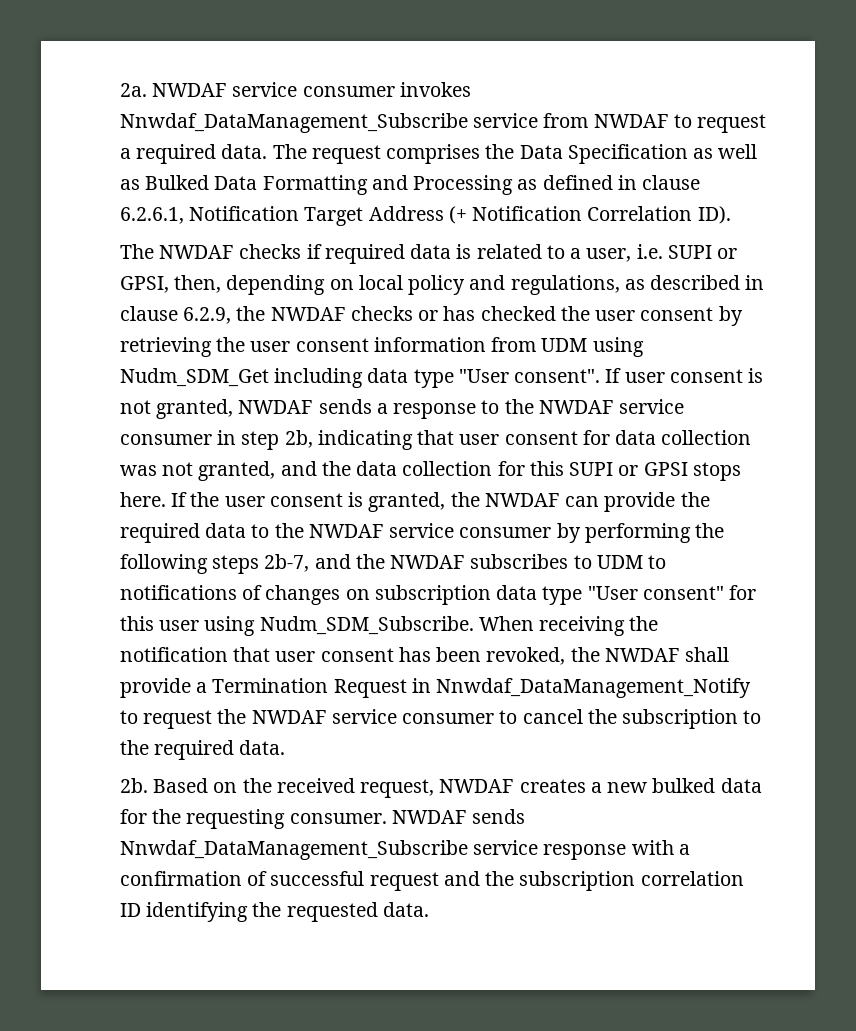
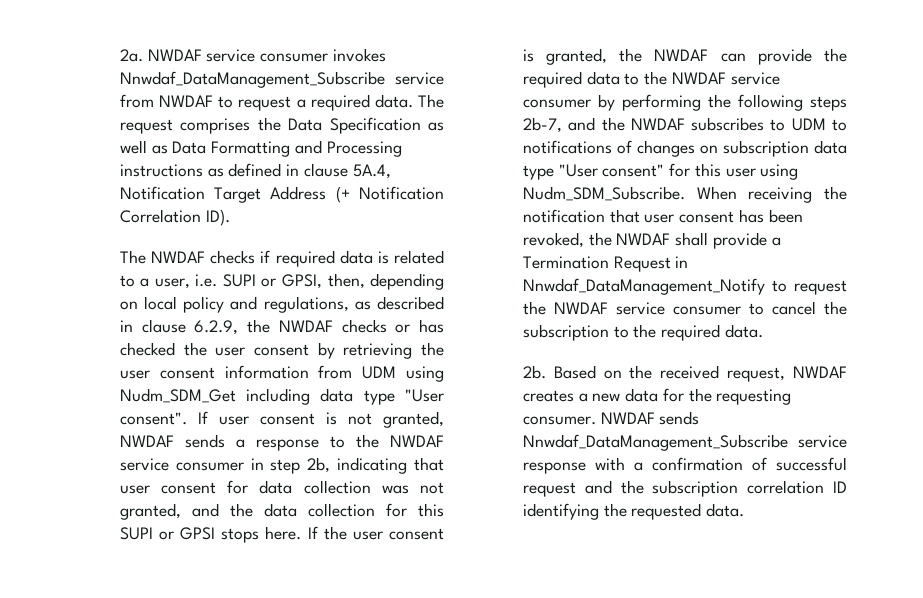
- The request comprises the Data Specification as well as Bulked Data Formatting and Processing as defined in clause 6.2.6.1, Notification Target Address (+ Notification Correlation ID).
+ The request comprises the Data Specification as well as Data Formatting and Processing instructions as defined in clause 5A.4, Notification Target Address (+ Notification Correlation ID).
- Based on the received request, NWDAF creates a new bulked data for the requesting consumer.
+ Based on the received request, NWDAF creates a new data for the requesting consumer.

